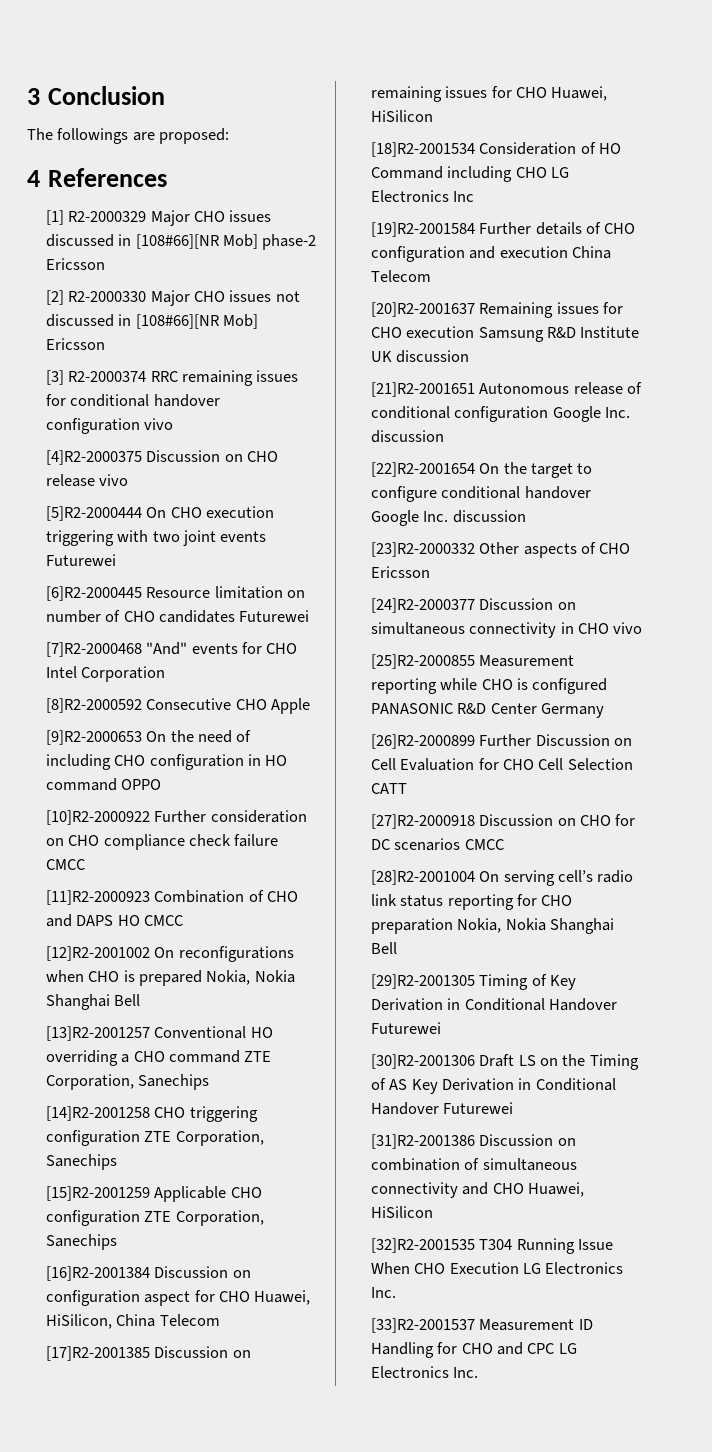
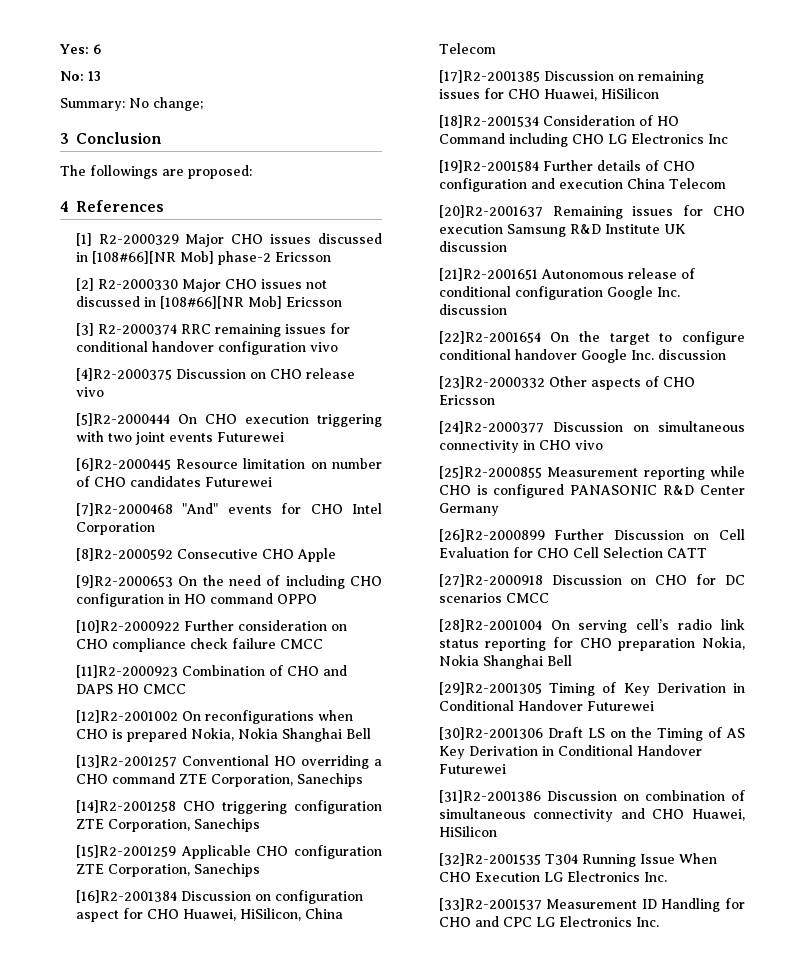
+ Yes: 6
+ No: 13
+ Summary: No change;

